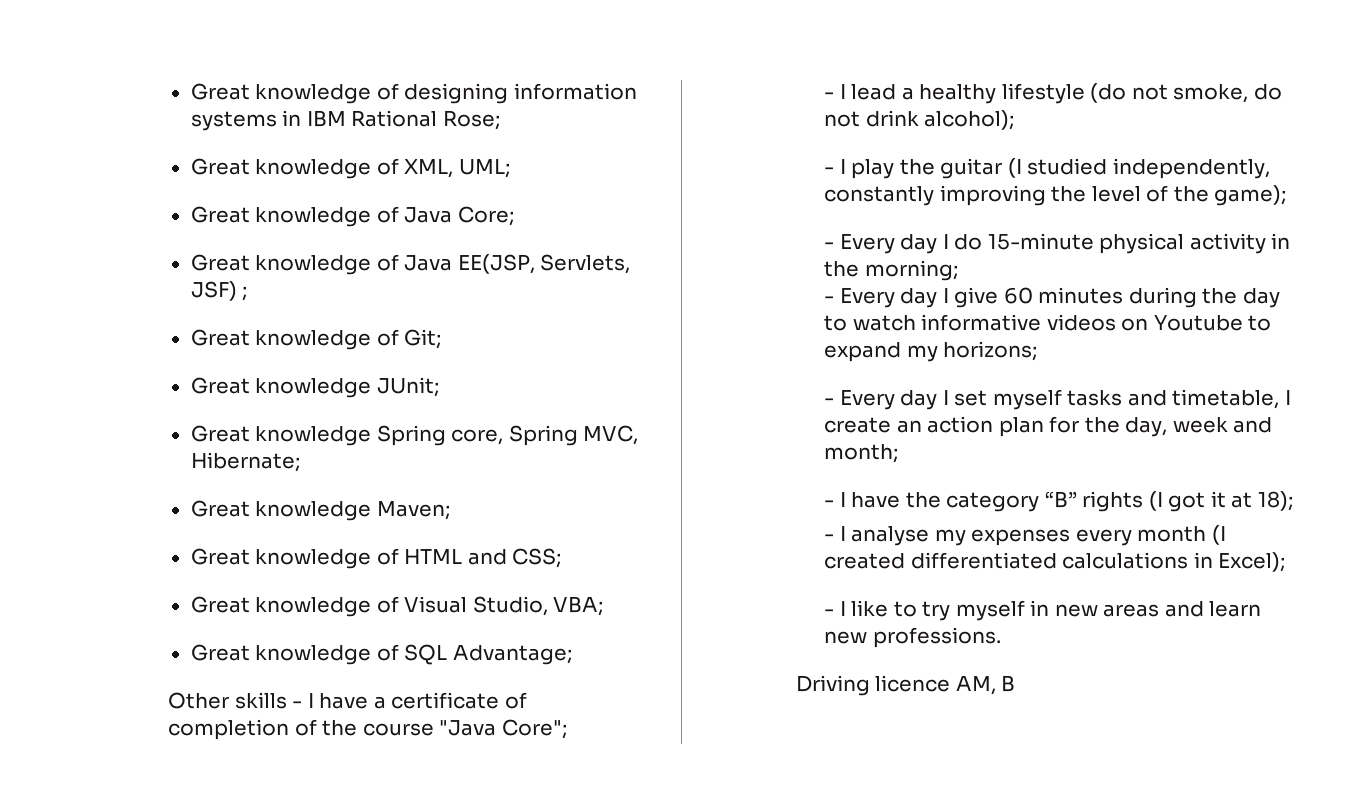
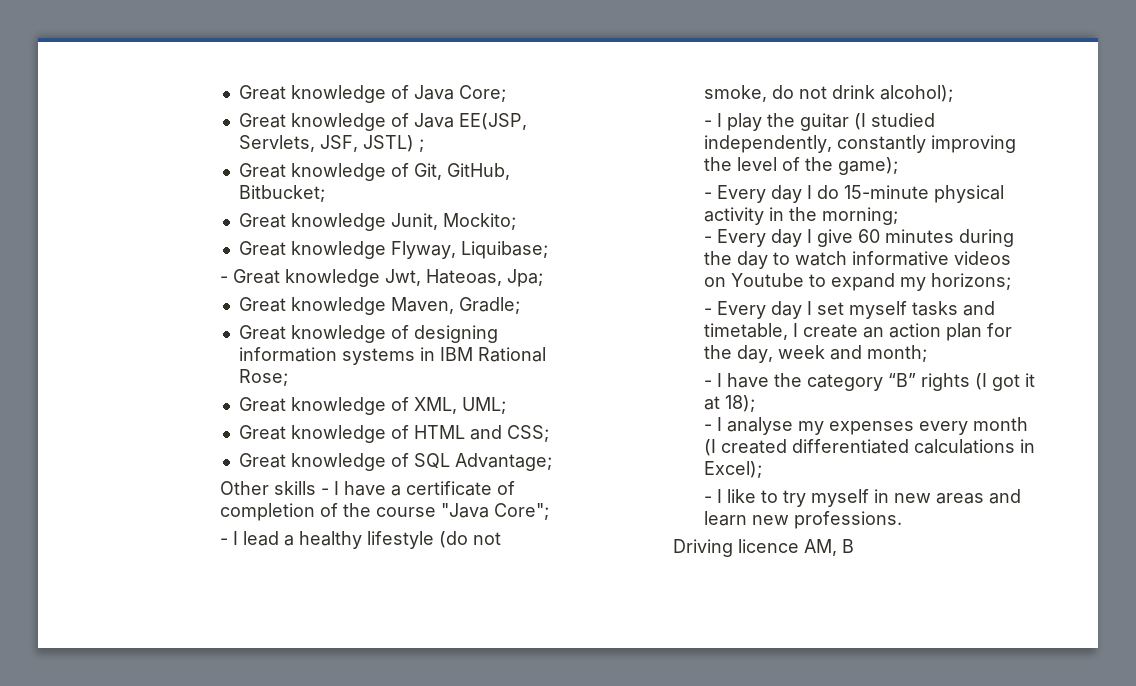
+ Great knowledge of Java Core;
+ Great knowledge of Java EE(JSP, Servlets, JSF, JSTL) ;
+ Great knowledge of Git, GitHub, Bitbucket;
+ Great knowledge Junit, Mockito;
+ Great knowledge Flyway, Liquibase;
+ - Great knowledge Jwt, Hateoas, Jpa;
+ Great knowledge Maven, Gradle;
- Great knowledge of Java Core;
- Great knowledge of Java EE(JSP, Servlets, JSF) ;
- Great knowledge of Git;
- Great knowledge JUnit;
- Great knowledge Spring core, Spring MVC, Hibernate;
- Great knowledge Maven;
- Great knowledge of Visual Studio, VBA;

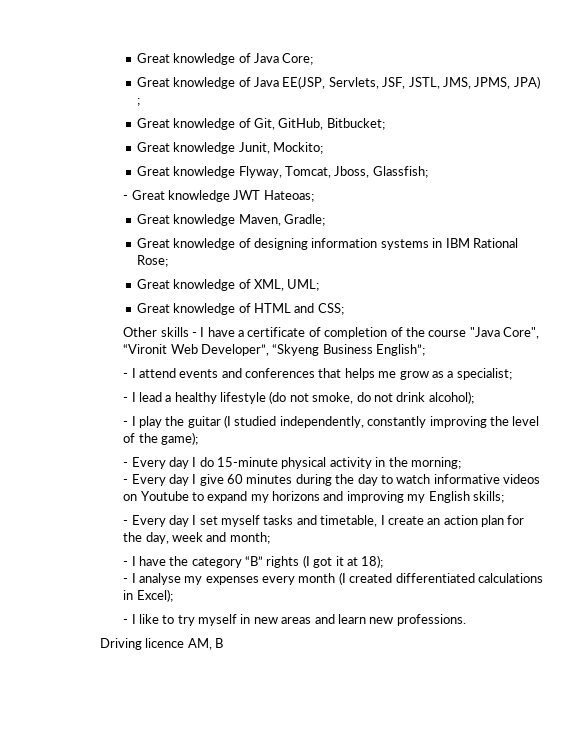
- Great knowledge of Java EE(JSP, Servlets, JSF, JSTL) ;
+ Great knowledge of Java EE(JSP, Servlets, JSF, JSTL, JMS, JPMS, JPA) ;
- Great knowledge Flyway, Liquibase;
+ Great knowledge Flyway, Tomcat, Jboss, Glassfish;
- - Great knowledge Jwt, Hateoas, Jpa;
+ - Great knowledge JWT Hateoas;
- Great knowledge of SQL Advantage;
- Other skills - I have a certificate of completion of the course "Java Core";
+ Other skills - I have a certificate of completion of the course "Java Core", “Vironit Web Developer”, “Skyeng Business English”;
+ - I attend events and conferences that helps me grow as a specialist;
- - Every day I give 60 minutes during the day to watch informative videos on Youtube to expand my horizons;
+ - Every day I give 60 minutes during the day to watch informative videos on Youtube to expand my horizons and improving my English skills;

